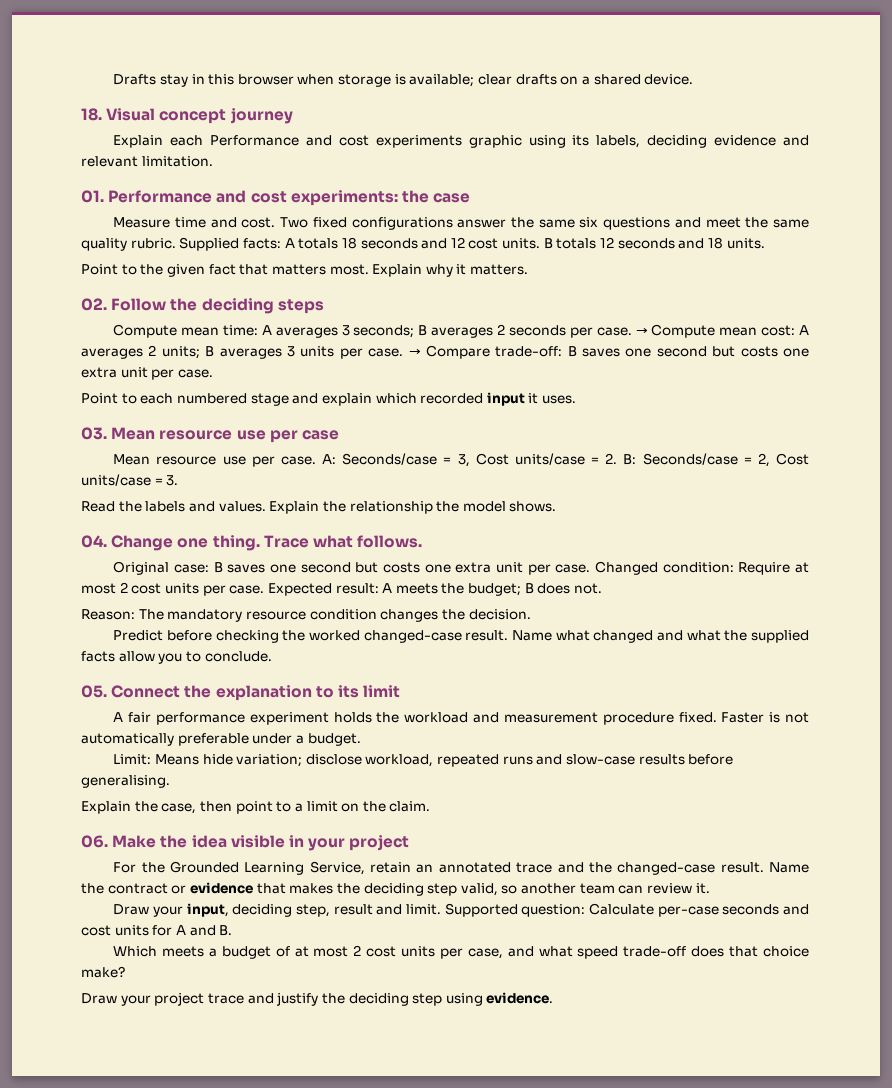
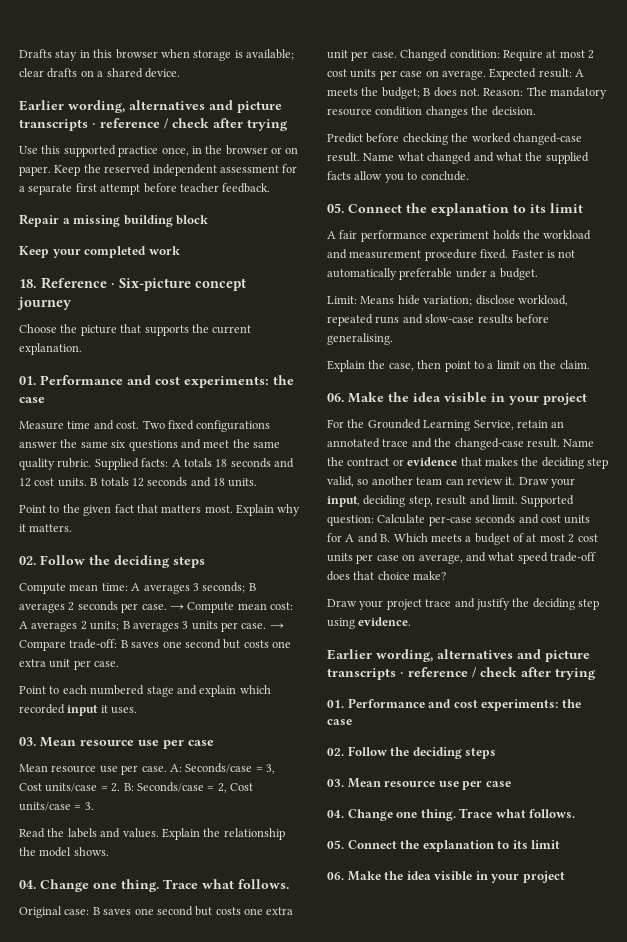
  Drafts stay in this browser when storage is available; clear drafts on a shared device.
- 18. Visual concept journey
- Explain each Performance and cost experiments graphic using its labels, deciding evidence and relevant limitation.
+ Earlier wording, alternatives and picture transcripts · reference / check after trying
+ Use this supported practice once, in the browser or on paper. Keep the reserved independent assessment for a separate first attempt before teacher feedback.
+ Repair a missing building block
+ Keep your completed work
+ 18. Reference · Six-picture concept journey
+ Choose the picture that supports the current explanation.
- Changed condition: Require at most 2 cost units per case.
+ Changed condition: Require at most 2 cost units per case on average.
- Expected result: A meets the budget; B does not.
- Reason: The mandatory resource condition changes the decision.
+ Expected result: A meets the budget; B does not. Reason: The mandatory resource condition changes the decision.
- Name the contract or evidence that makes the deciding step valid, so another team can review it.
- Draw your input, deciding step, result and limit.
+ Name the contract or evidence that makes the deciding step valid, so another team can review it. Draw your input, deciding step, result and limit.
- Supported question: Calculate per-case seconds and cost units for A and B.
- Which meets a budget of at most 2 cost units per case, and what speed trade-off does that choice make?
+ Supported question: Calculate per-case seconds and cost units for A and B. Which meets a budget of at most 2 cost units per case on average, and what speed trade-off does that choice make?
  Draw your project trace and justify the deciding step using evidence.
+ Earlier wording, alternatives and picture transcripts · reference / check after trying
+ 01. Performance and cost experiments: the case
+ 02. Follow the deciding steps
+ 03. Mean resource use per case
+ 04. Change one thing. Trace what follows.
+ 05. Connect the explanation to its limit
+ 06. Make the idea visible in your project

